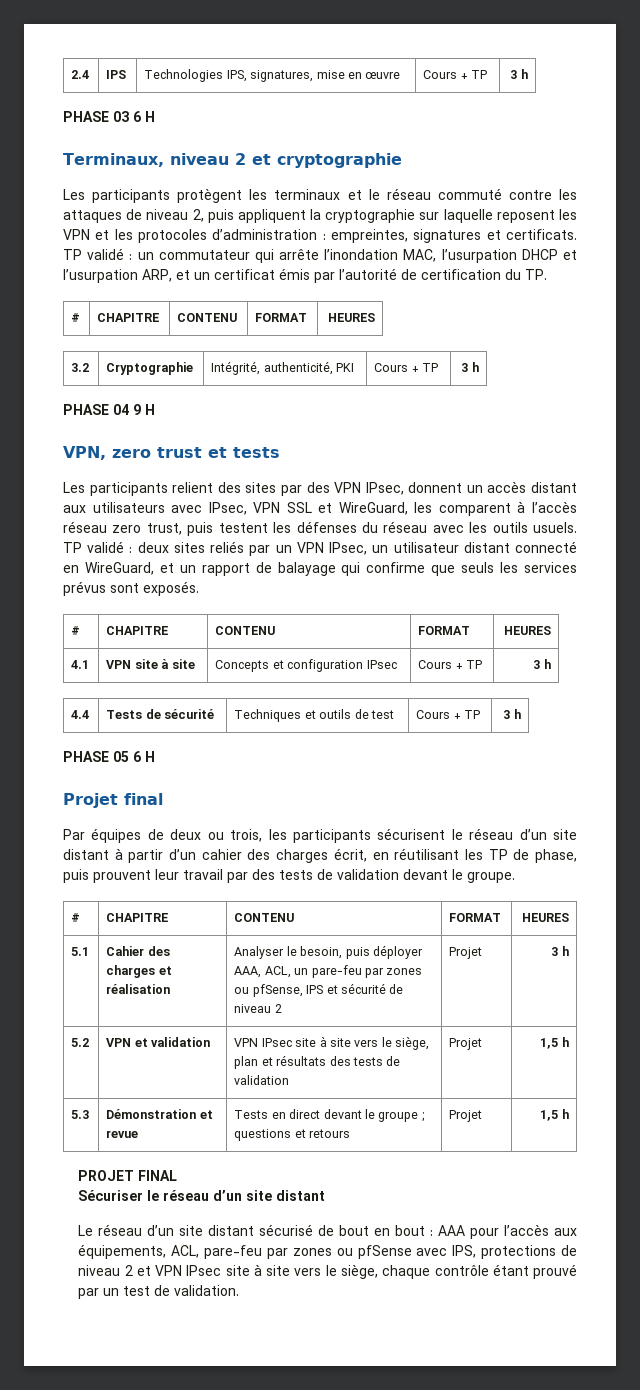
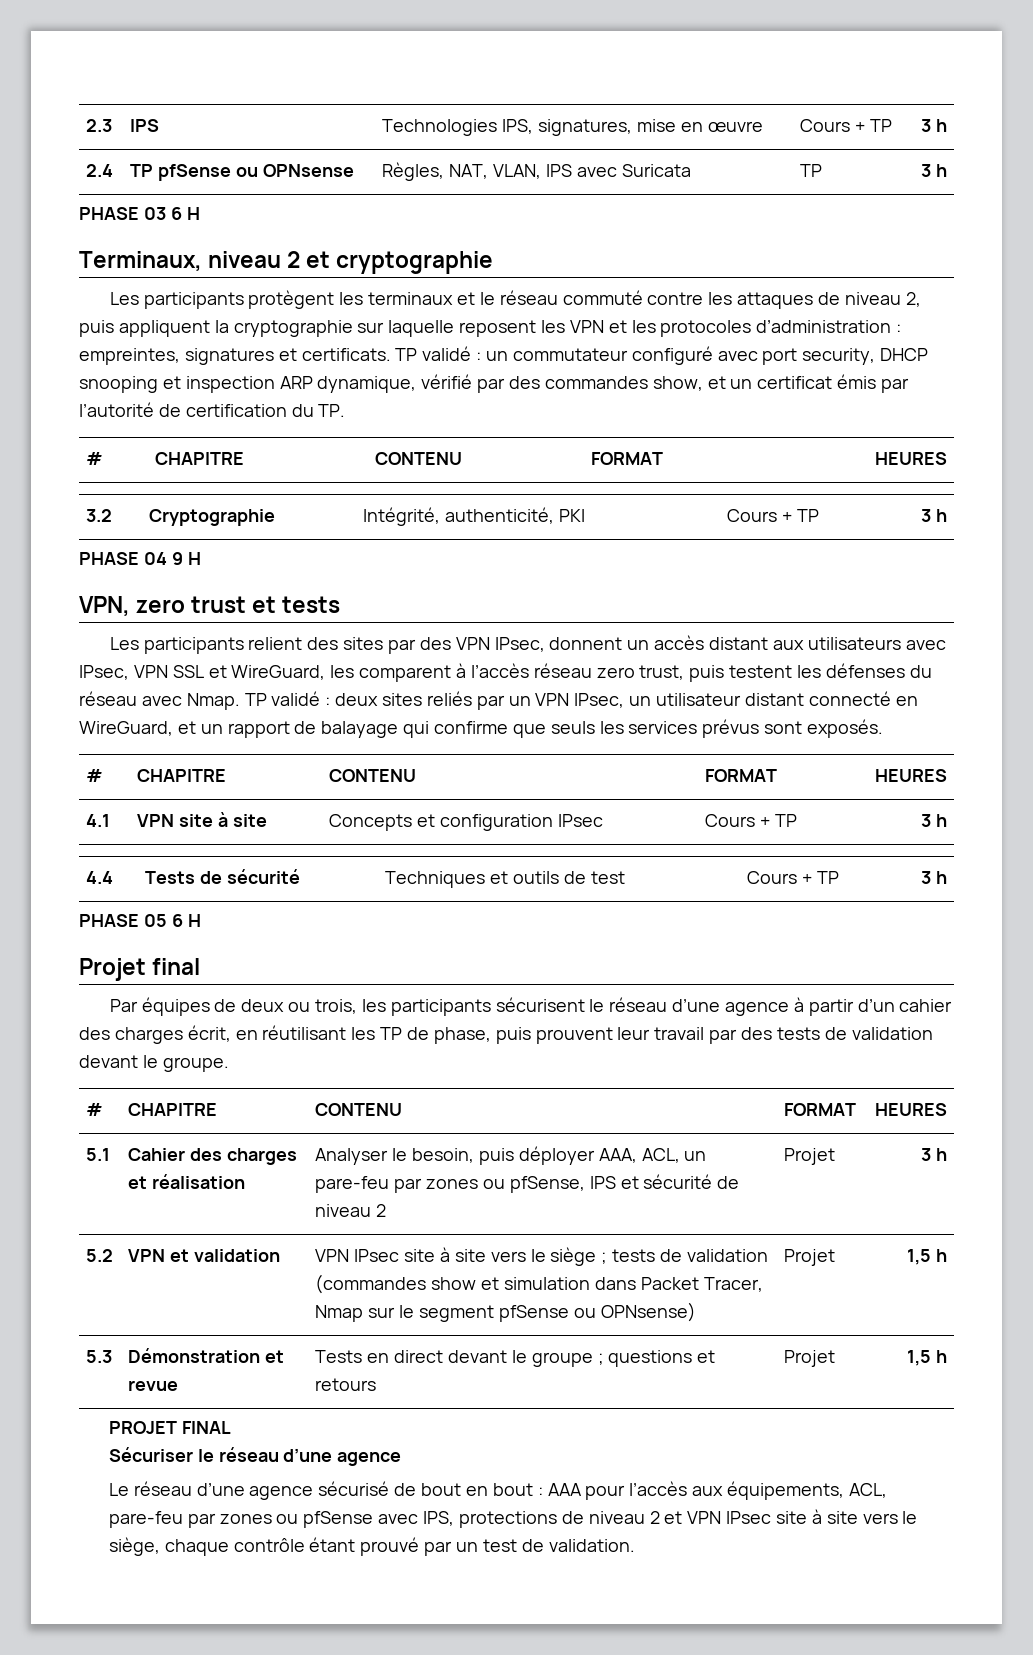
- 2.4 | IPS | Technologies IPS, signatures, mise en œuvre | Cours + TP | 3 h
+ 2.3 | IPS | Technologies IPS, signatures, mise en œuvre | Cours + TP | 3 h
+ 2.4 | TP pfSense ou OPNsense | Règles, NAT, VLAN, IPS avec Suricata | TP | 3 h
- TP validé : un commutateur qui arrête l’inondation MAC, l’usurpation DHCP et l’usurpation ARP, et un certificat émis par l’autorité de certification du TP.
+ TP validé : un commutateur configuré avec port security, DHCP snooping et inspection ARP dynamique, vérifié par des commandes show, et un certificat émis par l’autorité de certification du TP.
- Les participants relient des sites par des VPN IPsec, donnent un accès distant aux utilisateurs avec IPsec, VPN SSL et WireGuard, les comparent à l’accès réseau zero trust, puis testent les défenses du réseau avec les outils usuels.
+ Les participants relient des sites par des VPN IPsec, donnent un accès distant aux utilisateurs avec IPsec, VPN SSL et WireGuard, les comparent à l’accès réseau zero trust, puis testent les défenses du réseau avec Nmap.
- Par équipes de deux ou trois, les participants sécurisent le réseau d’un site distant à partir d’un cahier des charges écrit, en réutilisant les TP de phase, puis prouvent leur travail par des tests de validation devant le groupe.
+ Par équipes de deux ou trois, les participants sécurisent le réseau d’une agence à partir d’un cahier des charges écrit, en réutilisant les TP de phase, puis prouvent leur travail par des tests de validation devant le groupe.
- 5.2 | VPN et validation | VPN IPsec site à site vers le siège, plan et résultats des tests de validation | Projet | 1,5 h
+ 5.2 | VPN et validation | VPN IPsec site à site vers le siège ; tests de validation (commandes show et simulation dans Packet Tracer, Nmap sur le segment pfSense ou OPNsense) | Projet | 1,5 h
- Sécuriser le réseau d’un site distant
+ Sécuriser le réseau d’une agence
- Le réseau d’un site distant sécurisé de bout en bout : AAA pour l’accès aux équipements, ACL, pare-feu par zones ou pfSense avec IPS, protections de niveau 2 et VPN IPsec site à site vers le siège, chaque contrôle étant prouvé par un test de validation.
+ Le réseau d’une agence sécurisé de bout en bout : AAA pour l’accès aux équipements, ACL, pare-feu par zones ou pfSense avec IPS, protections de niveau 2 et VPN IPsec site à site vers le siège, chaque contrôle étant prouvé par un test de validation.

